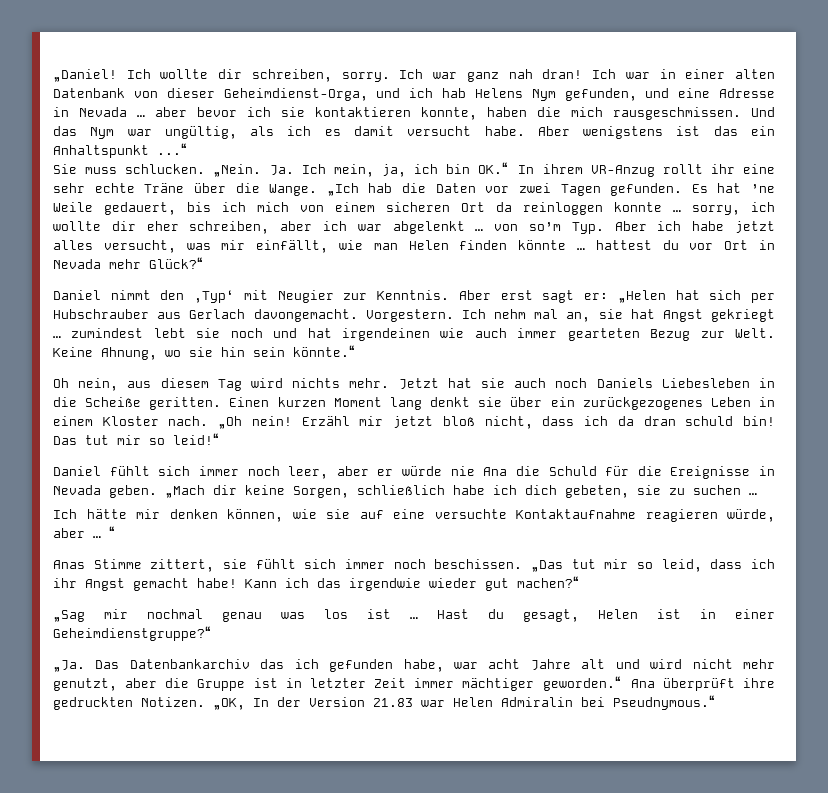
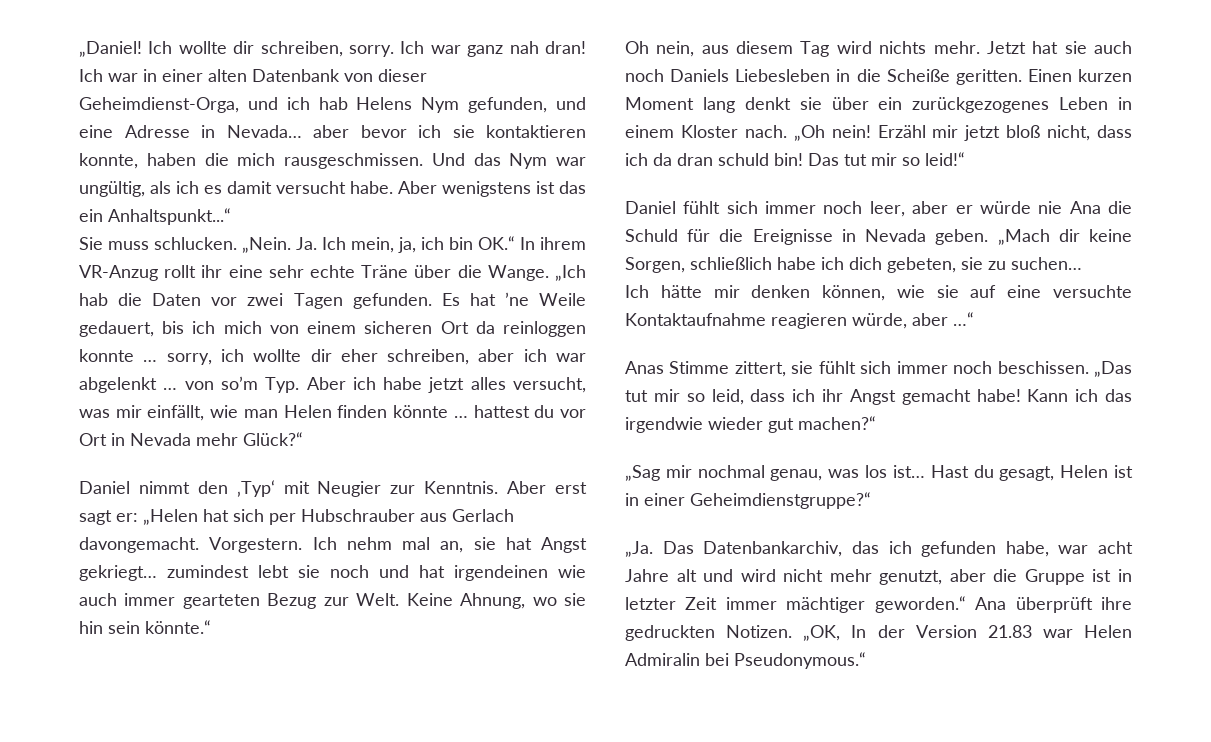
- Ich war in einer alten Datenbank von dieser Geheimdienst-Orga, und ich hab Helens Nym gefunden, und eine Adresse in Nevada … aber bevor ich sie kontaktieren konnte, haben die mich rausgeschmissen.
+ Ich war in einer alten Datenbank von dieser Geheimdienst-Orga, und ich hab Helens Nym gefunden, und eine Adresse in Nevada… aber bevor ich sie kontaktieren konnte, haben die mich rausgeschmissen.
- Aber wenigstens ist das ein Anhaltspunkt ...“
+ Aber wenigstens ist das ein Anhaltspunkt...“
- Ich nehm mal an, sie hat Angst gekriegt … zumindest lebt sie noch und hat irgendeinen wie auch immer gearteten Bezug zur Welt.
+ Ich nehm mal an, sie hat Angst gekriegt… zumindest lebt sie noch und hat irgendeinen wie auch immer gearteten Bezug zur Welt.
- „Mach dir keine Sorgen, schließlich habe ich dich gebeten, sie zu suchen …
+ „Mach dir keine Sorgen, schließlich habe ich dich gebeten, sie zu suchen…
- Ich hätte mir denken können, wie sie auf eine versuchte Kontaktaufnahme reagieren würde, aber … “
+ Ich hätte mir denken können, wie sie auf eine versuchte Kontaktaufnahme reagieren würde, aber …“
- „Sag mir nochmal genau was los ist …
+ „Sag mir nochmal genau, was los ist…
- Das Datenbankarchiv das ich gefunden habe, war acht Jahre alt und wird nicht mehr genutzt, aber die Gruppe ist in letzter Zeit immer mächtiger geworden.“ Ana überprüft ihre gedruckten Notizen.
+ Das Datenbankarchiv, das ich gefunden habe, war acht Jahre alt und wird nicht mehr genutzt, aber die Gruppe ist in letzter Zeit immer mächtiger geworden.“ Ana überprüft ihre gedruckten Notizen.
- „OK, In der Version 21.83 war Helen Admiralin bei Pseudnymous.“
+ „OK, In der Version 21.83 war Helen Admiralin bei Pseudonymous.“

